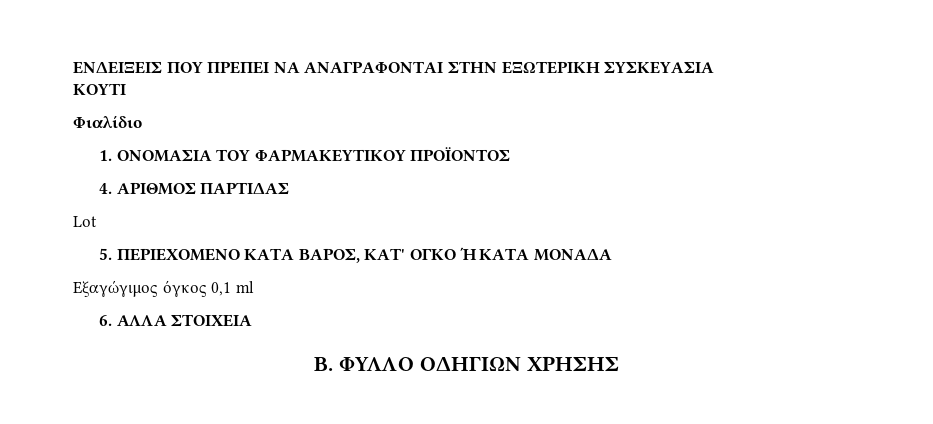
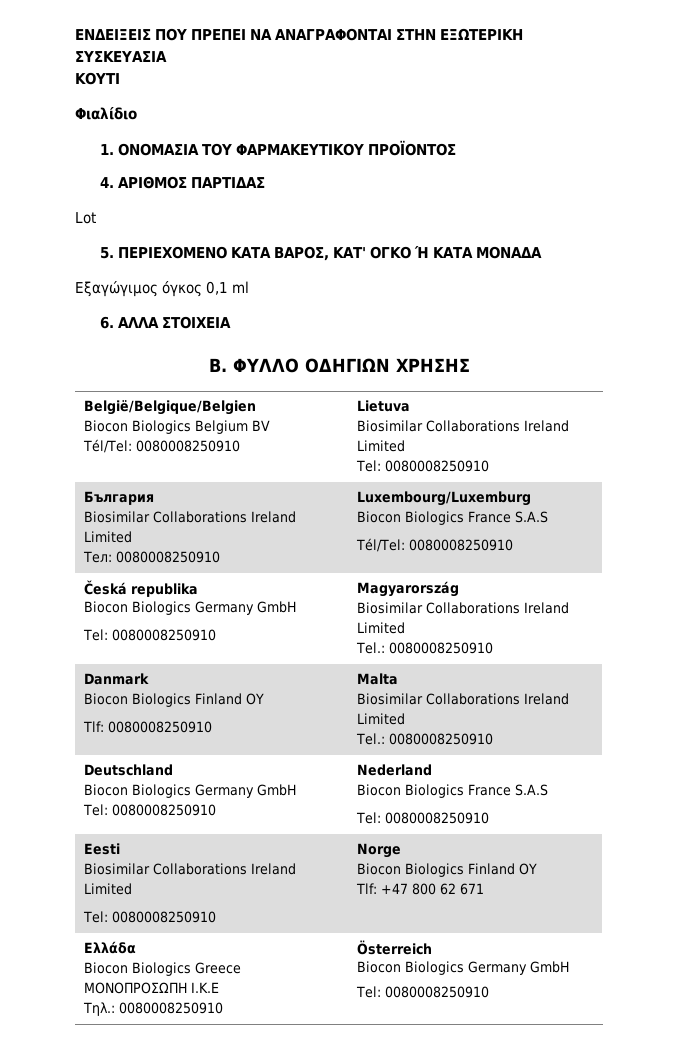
+ België/Belgique/Belgien
+ Biocon Biologics Belgium BV
+ Tél/Tel: 0080008250910 | Lietuva
+ Biosimilar Collaborations Ireland Limited
+ Tel: 0080008250910
+ България
+ Biosimilar Collaborations Ireland Limited
+ Тел: 0080008250910 | Luxembourg/Luxemburg
+ Biocon Biologics France S.A.S
+ Tél/Tel: 0080008250910
+ Česká republika
+ Biocon Biologics Germany GmbH
+ Tel: 0080008250910 | Magyarország
+ Biosimilar Collaborations Ireland Limited
+ Tel.: 0080008250910
+ Danmark
+ Biocon Biologics Finland OY
+ Tlf: 0080008250910 | Malta
+ Biosimilar Collaborations Ireland Limited
+ Tel.: 0080008250910
+ Deutschland
+ Biocon Biologics Germany GmbH
+ Tel: 0080008250910 | Nederland
+ Biocon Biologics France S.A.S
+ Tel: 0080008250910
+ Eesti
+ Biosimilar Collaborations Ireland Limited
+ Tel: 0080008250910 | Norge
+ Biocon Biologics Finland OY
+ Tlf: +47 800 62 671
+ Ελλάδα
+ Biocon Biologics Greece ΜΟΝΟΠΡΟΣΩΠΗ Ι.Κ.Ε
+ Τηλ.: 0080008250910 | Österreich
+ Biocon Biologics Germany GmbH
+ Tel: 0080008250910

